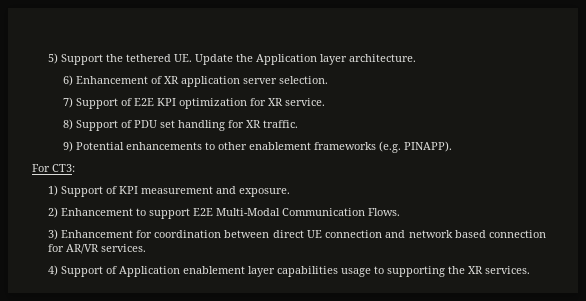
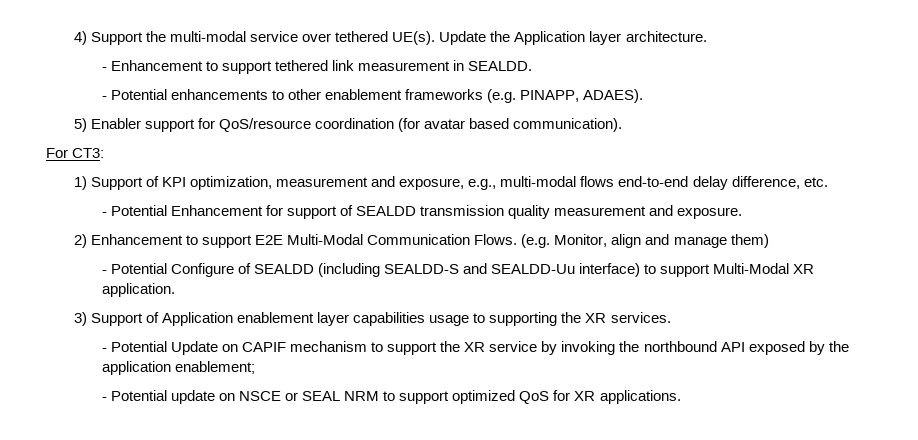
- 5) Support the tethered UE. Update the Application layer architecture.
+ 4) Support the multi-modal service over tethered UE(s). Update the Application layer architecture.
- 6) Enhancement of XR application server selection.
- 7) Support of E2E KPI optimization for XR service.
- 8) Support of PDU set handling for XR traffic.
- 9) Potential enhancements to other enablement frameworks (e.g. PINAPP).
+ - Enhancement to support tethered link measurement in SEALDD.
+ - Potential enhancements to other enablement frameworks (e.g. PINAPP, ADAES).
+ 5) Enabler support for QoS/resource coordination (for avatar based communication).
- 1) Support of KPI measurement and exposure.
+ 1) Support of KPI optimization, measurement and exposure, e.g., multi-modal flows end-to-end delay difference, etc.
+ - Potential Enhancement for support of SEALDD transmission quality measurement and exposure.
- 2) Enhancement to support E2E Multi-Modal Communication Flows.
- 3) Enhancement for coordination between direct UE connection and network based connection for AR/VR services.
- 4) Support of Application enablement layer capabilities usage to supporting the XR services.
+ 2) Enhancement to support E2E Multi-Modal Communication Flows. (e.g. Monitor, align and manage them)
+ - Potential Configure of SEALDD (including SEALDD-S and SEALDD-Uu interface) to support Multi-Modal XR application.
+ 3) Support of Application enablement layer capabilities usage to supporting the XR services.
+ - Potential Update on CAPIF mechanism to support the XR service by invoking the northbound API exposed by the application enablement;
+ - Potential update on NSCE or SEAL NRM to support optimized QoS for XR applications.

